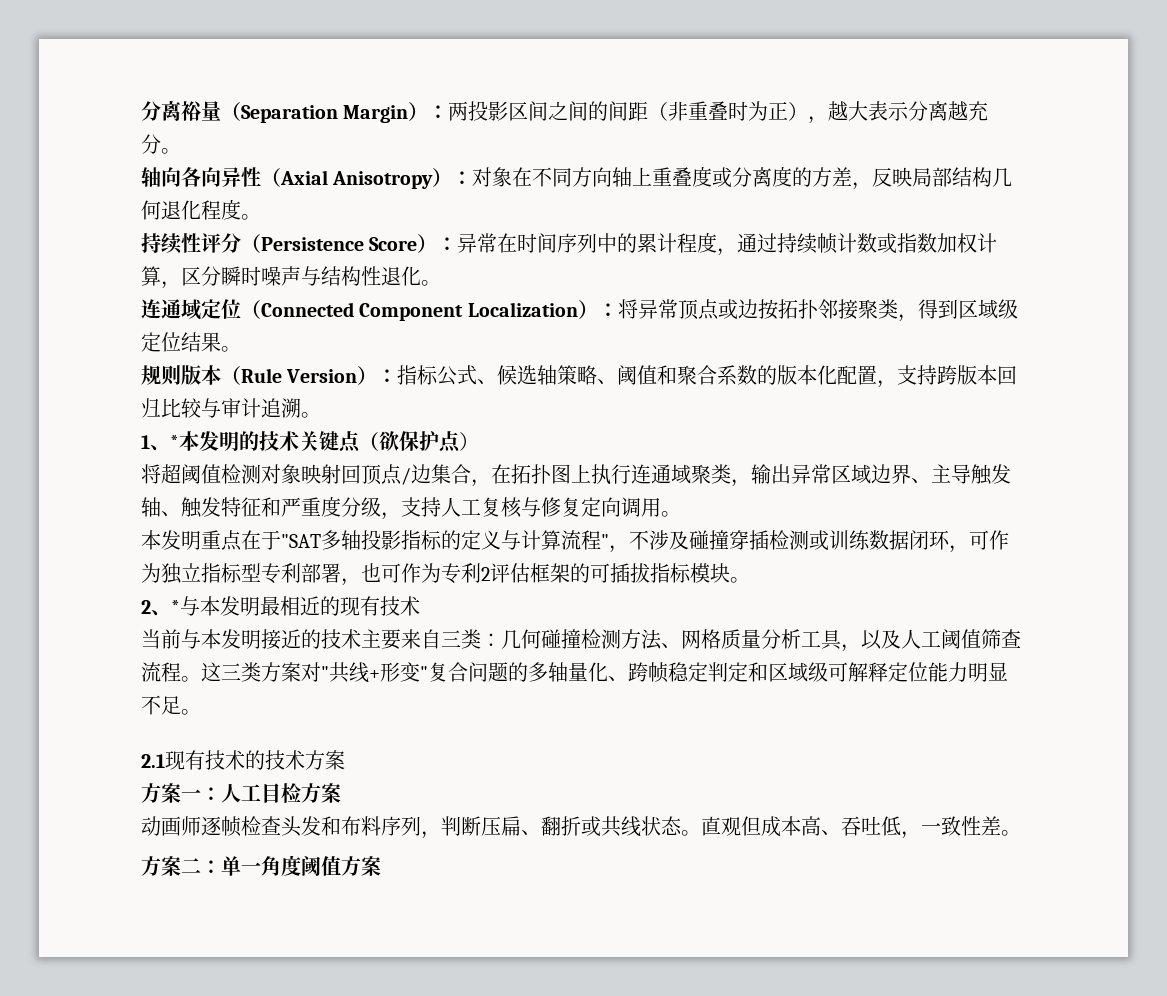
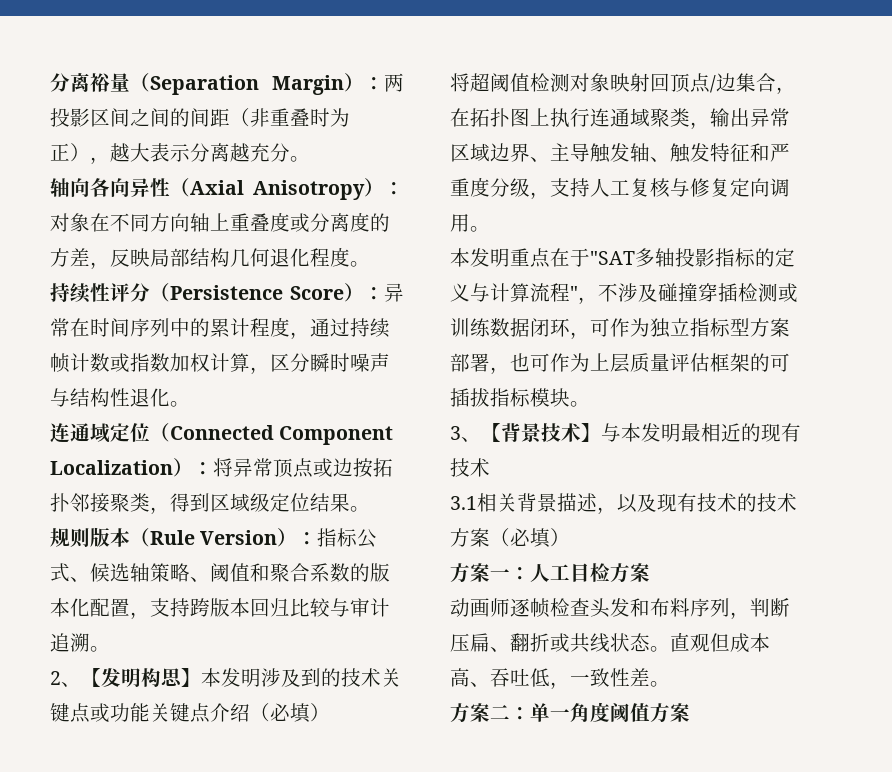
- 1、*本发明的技术关键点（欲保护点）
+ 2、【发明构思】本发明涉及到的技术关键点或功能关键点介绍（必填）
- 本发明重点在于"SAT多轴投影指标的定义与计算流程"，不涉及碰撞穿插检测或训练数据闭环，可作为独立指标型专利部署，也可作为专利2评估框架的可插拔指标模块。
+ 本发明重点在于"SAT多轴投影指标的定义与计算流程"，不涉及碰撞穿插检测或训练数据闭环，可作为独立指标型方案部署，也可作为上层质量评估框架的可插拔指标模块。
- 2、*与本发明最相近的现有技术
+ 3、【背景技术】与本发明最相近的现有技术
- 当前与本发明接近的技术主要来自三类：几何碰撞检测方法、网格质量分析工具，以及人工阈值筛查流程。这三类方案对"共线+形变"复合问题的多轴量化、跨帧稳定判定和区域级可解释定位能力明显不足。
- 2.1现有技术的技术方案
+ 3.1相关背景描述，以及现有技术的技术方案（必填）

